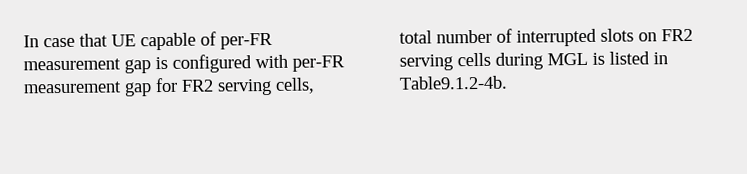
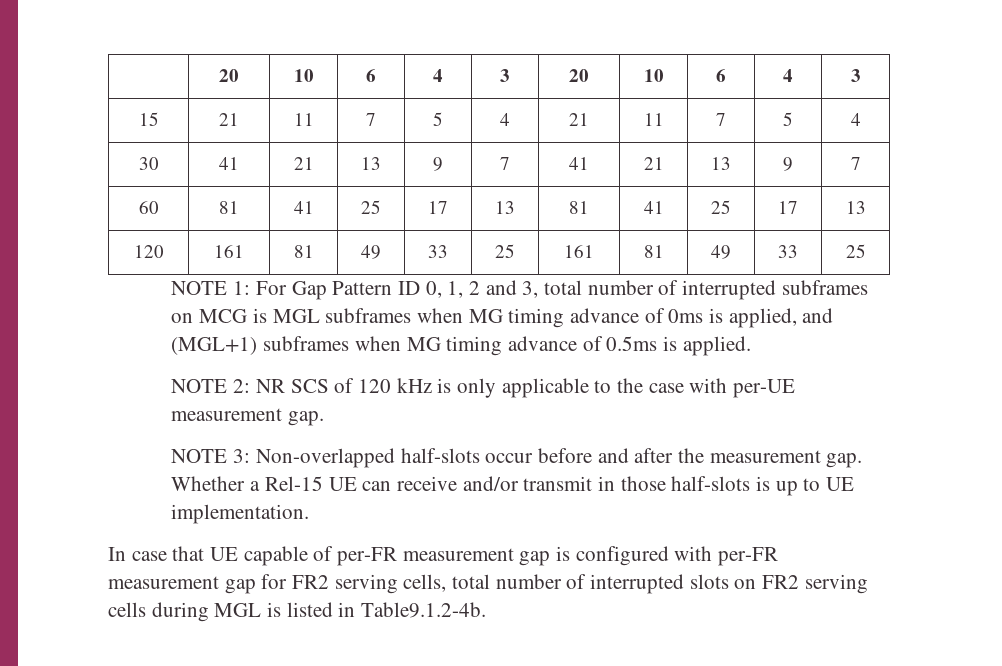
+ | 20 | 10 | 6 | 4 | 3 | 20 | 10 | 6 | 4 | 3
+ 15 | 21 | 11 | 7 | 5 | 4 | 21 | 11 | 7 | 5 | 4
+ 30 | 41 | 21 | 13 | 9 | 7 | 41 | 21 | 13 | 9 | 7
+ 60 | 81 | 41 | 25 | 17 | 13 | 81 | 41 | 25 | 17 | 13
+ 120 | 161 | 81 | 49 | 33 | 25 | 161 | 81 | 49 | 33 | 25
+ NOTE 1: For Gap Pattern ID 0, 1, 2 and 3, total number of interrupted subframes on MCG is MGL subframes when MG timing advance of 0ms is applied, and (MGL+1) subframes when MG timing advance of 0.5ms is applied.
+ NOTE 2: NR SCS of 120 kHz is only applicable to the case with per-UE measurement gap.
+ NOTE 3: Non-overlapped half-slots occur before and after the measurement gap. Whether a Rel-15 UE can receive and/or transmit in those half-slots is up to UE implementation.

